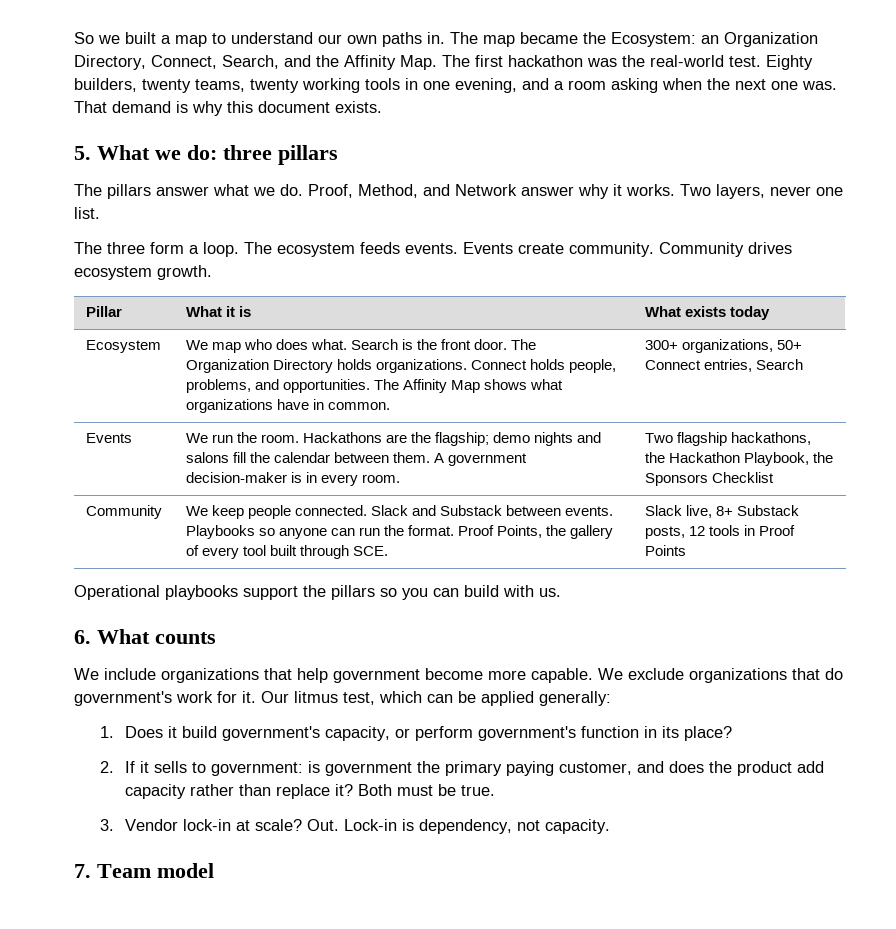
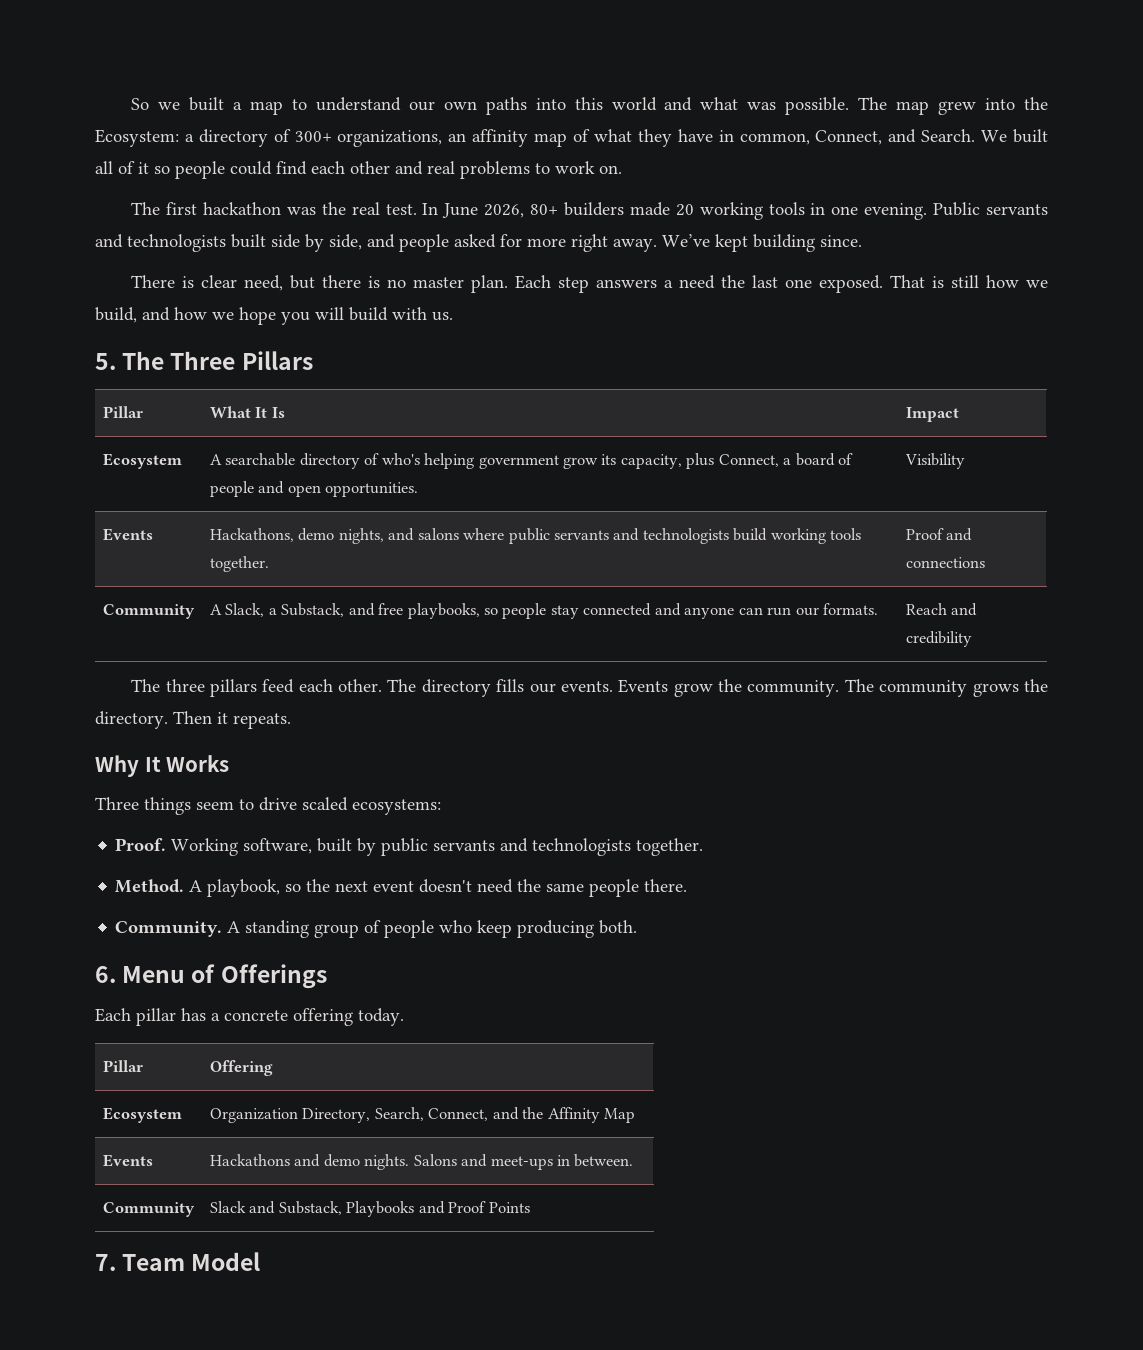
- So we built a map to understand our own paths in. The map became the Ecosystem: an Organization Directory, Connect, Search, and the Affinity Map. The first hackathon was the real-world test. Eighty builders, twenty teams, twenty working tools in one evening, and a room asking when the next one was. That demand is why this document exists.
- 5. What we do: three pillars
- The pillars answer what we do. Proof, Method, and Network answer why it works. Two layers, never one list.
- The three form a loop. The ecosystem feeds events. Events create community. Community drives ecosystem growth.
- Pillar | What it is | What exists today
- Ecosystem | We map who does what. Search is the front door. The Organization Directory holds organizations. Connect holds people, problems, and opportunities. The Affinity Map shows what organizations have in common. | 300+ organizations, 50+ Connect entries, Search
- Events | We run the room. Hackathons are the flagship; demo nights and salons fill the calendar between them. A government decision-maker is in every room. | Two flagship hackathons, the Hackathon Playbook, the Sponsors Checklist
- Community | We keep people connected. Slack and Substack between events. Playbooks so anyone can run the format. Proof Points, the gallery of every tool built through SCE. | Slack live, 8+ Substack posts, 12 tools in Proof Points
- Operational playbooks support the pillars so you can build with us.
- 6. What counts
- We include organizations that help government become more capable. We exclude organizations that do government's work for it. Our litmus test, which can be applied generally:
- 1. Does it build government's capacity, or perform government's function in its place?
- 2. If it sells to government: is government the primary paying customer, and does the product add capacity rather than replace it? Both must be true.
- 3. Vendor lock-in at scale? Out. Lock-in is dependency, not capacity.
+ So we built a map to understand our own paths into this world and what was possible. The map grew into the Ecosystem: a directory of 300+ organizations, an affinity map of what they have in common, Connect, and Search. We built all of it so people could find each other and real problems to work on.
+ The first hackathon was the real test. In June 2026, 80+ builders made 20 working tools in one evening. Public servants and technologists built side by side, and people asked for more right away. We’ve kept building since.
+ There is clear need, but there is no master plan. Each step answers a need the last one exposed. That is still how we build, and how we hope you will build with us.
+ 5. The Three Pillars
+ Pillar | What It Is | Impact
+ Ecosystem | A searchable directory of who's helping government grow its capacity, plus Connect, a board of people and open opportunities. | Visibility
+ Events | Hackathons, demo nights, and salons where public servants and technologists build working tools together. | Proof and connections
+ Community | A Slack, a Substack, and free playbooks, so people stay connected and anyone can run our formats. | Reach and credibility
+ The three pillars feed each other. The directory fills our events. Events grow the community. The community grows the directory. Then it repeats.
+ Why It Works
+ Three things seem to drive scaled ecosystems:
+ Proof. Working software, built by public servants and technologists together.
+ Method. A playbook, so the next event doesn't need the same people there.
+ Community. A standing group of people who keep producing both.
+ 6. Menu of Offerings
+ Each pillar has a concrete offering today.
+ Pillar | Offering
+ Ecosystem | Organization Directory, Search, Connect, and the Affinity Map
+ Events | Hackathons and demo nights. Salons and meet-ups in between.
+ Community | Slack and Substack, Playbooks and Proof Points
- 7. Team model
+ 7. Team Model

